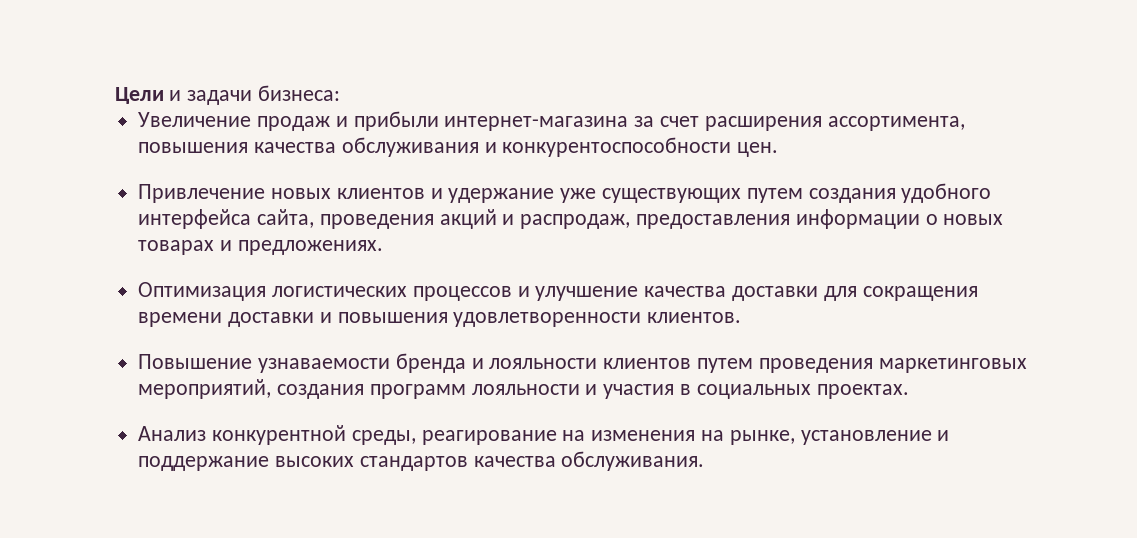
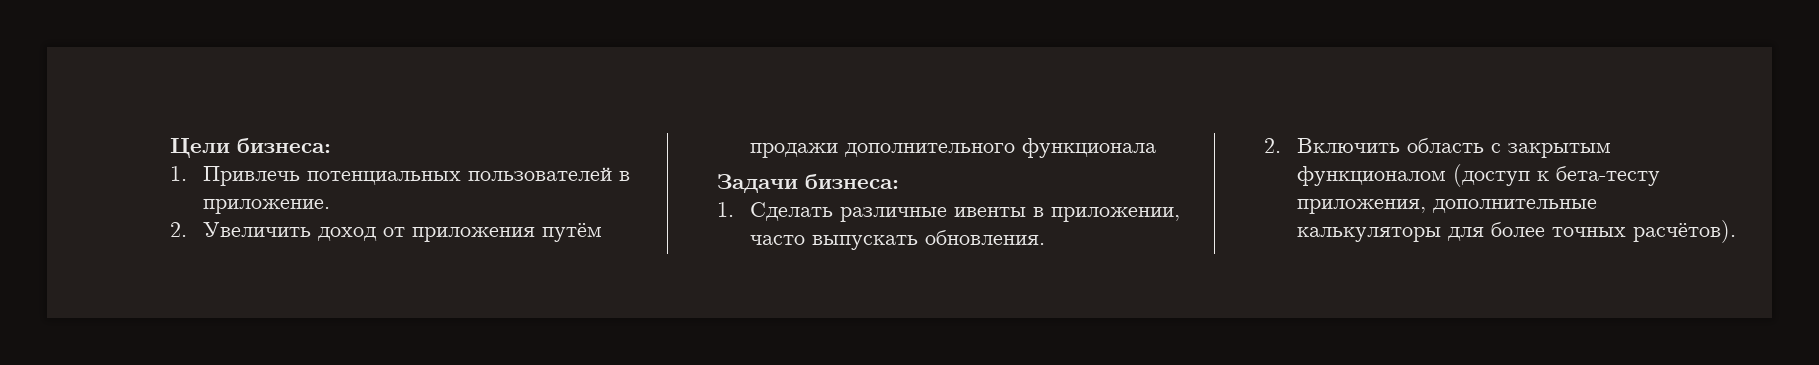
- Цели и задачи бизнеса:
- Увеличение продаж и прибыли интернет-магазина за счет расширения ассортимента, повышения качества обслуживания и конкурентоспособности цен.
- Привлечение новых клиентов и удержание уже существующих путем создания удобного интерфейса сайта, проведения акций и распродаж, предоставления информации о новых товарах и предложениях.
- Оптимизация логистических процессов и улучшение качества доставки для сокращения времени доставки и повышения удовлетворенности клиентов.
- Повышение узнаваемости бренда и лояльности клиентов путем проведения маркетинговых мероприятий, создания программ лояльности и участия в социальных проектах.
- Анализ конкурентной среды, реагирование на изменения на рынке, установление и поддержание высоких стандартов качества обслуживания.
+ Цели бизнеса:
+ 1. Привлечь потенциальных пользователей в приложение.
+ 2. Увеличить доход от приложения путём продажи дополнительного функционала
+ Задачи бизнеса:
+ 1. Сделать различные ивенты в приложении, часто выпускать обновления.
+ 2. Включить область с закрытым функционалом (доступ к бета-тесту приложения, дополнительные калькуляторы для более точных расчётов).

